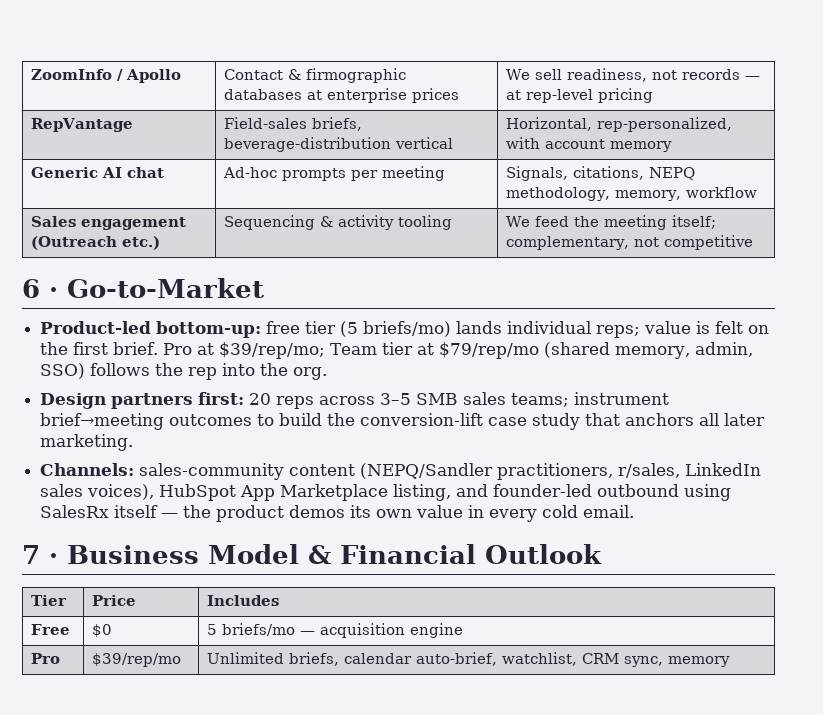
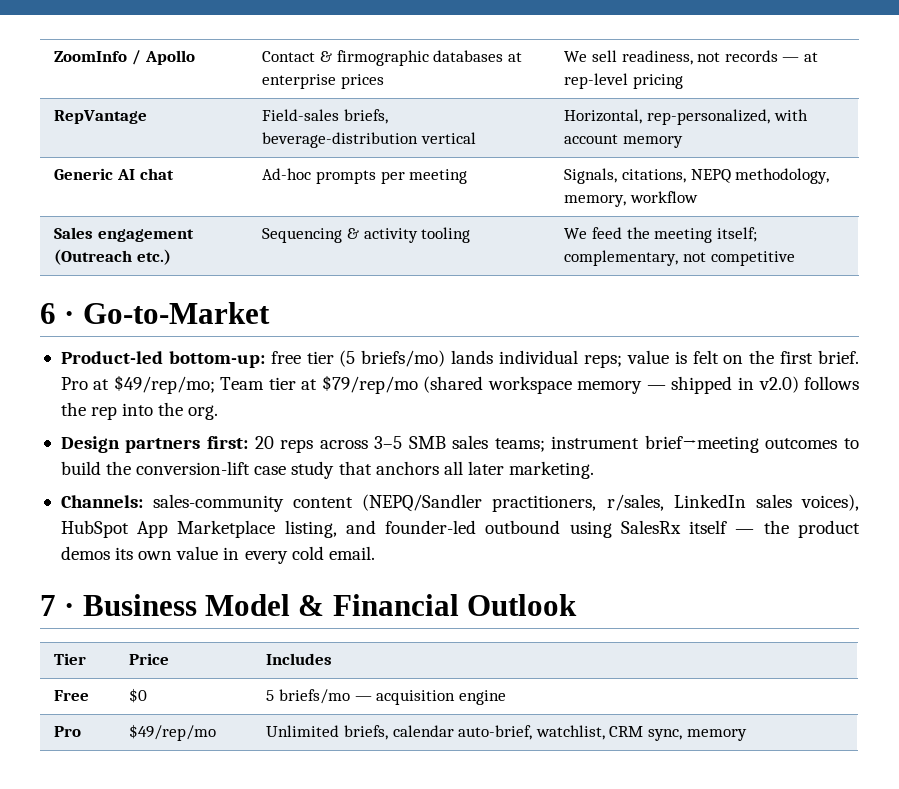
- Pro at $39/rep/mo; Team tier at $79/rep/mo (shared memory, admin, SSO) follows the rep into the org.
+ Pro at $49/rep/mo; Team tier at $79/rep/mo (shared workspace memory — shipped in v2.0) follows the rep into the org.
- Pro | $39/rep/mo | Unlimited briefs, calendar auto-brief, watchlist, CRM sync, memory
+ Pro | $49/rep/mo | Unlimited briefs, calendar auto-brief, watchlist, CRM sync, memory

